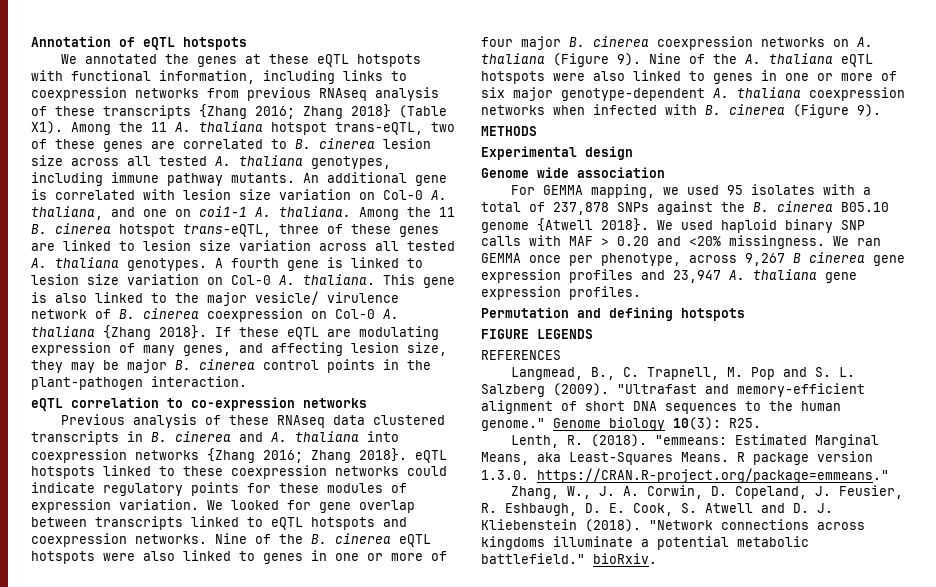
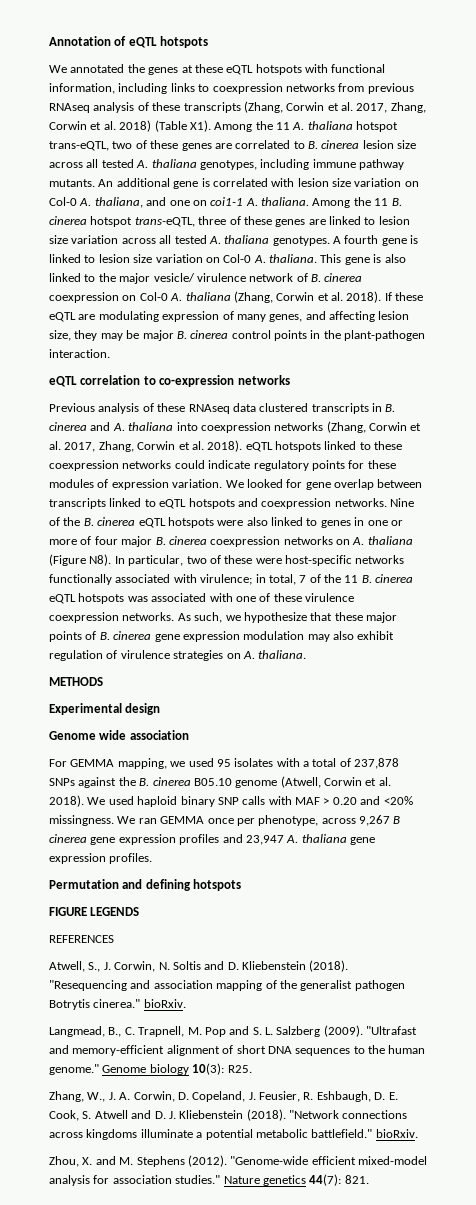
- We annotated the genes at these eQTL hotspots with functional information, including links to coexpression networks from previous RNAseq analysis of these transcripts {Zhang 2016; Zhang 2018} (Table X1). Among the 11 A. thaliana hotspot trans-eQTL, two of these genes are correlated to B. cinerea lesion size across all tested A. thaliana genotypes, including immune pathway mutants.
+ We annotated the genes at these eQTL hotspots with functional information, including links to coexpression networks from previous RNAseq analysis of these transcripts (Zhang, Corwin et al. 2017, Zhang, Corwin et al. 2018) (Table X1). Among the 11 A. thaliana hotspot trans-eQTL, two of these genes are correlated to B. cinerea lesion size across all tested A. thaliana genotypes, including immune pathway mutants.
- This gene is also linked to the major vesicle/ virulence network of B. cinerea coexpression on Col-0 A. thaliana {Zhang 2018}.
+ This gene is also linked to the major vesicle/ virulence network of B. cinerea coexpression on Col-0 A. thaliana (Zhang, Corwin et al. 2018).
- Previous analysis of these RNAseq data clustered transcripts in B. cinerea and A. thaliana into coexpression networks {Zhang 2016; Zhang 2018}. eQTL hotspots linked to these coexpression networks could indicate regulatory points for these modules of expression variation.
+ Previous analysis of these RNAseq data clustered transcripts in B. cinerea and A. thaliana into coexpression networks (Zhang, Corwin et al. 2017, Zhang, Corwin et al. 2018). eQTL hotspots linked to these coexpression networks could indicate regulatory points for these modules of expression variation.
- Nine of the B. cinerea eQTL hotspots were also linked to genes in one or more of four major B. cinerea coexpression networks on A. thaliana (Figure 9). Nine of the A. thaliana eQTL hotspots were also linked to genes in one or more of six major genotype-dependent A. thaliana coexpression networks when infected with B. cinerea (Figure 9).
+ Nine of the B. cinerea eQTL hotspots were also linked to genes in one or more of four major B. cinerea coexpression networks on A. thaliana (Figure N8). In particular, two of these were host-specific networks functionally associated with virulence; in total, 7 of the 11 B. cinerea eQTL hotspots was associated with one of these virulence coexpression networks. As such, we hypothesize that these major points of B. cinerea gene expression modulation may also exhibit regulation of virulence strategies on A. thaliana.
- For GEMMA mapping, we used 95 isolates with a total of 237,878 SNPs against the B. cinerea B05.10 genome {Atwell 2018}.
+ For GEMMA mapping, we used 95 isolates with a total of 237,878 SNPs against the B. cinerea B05.10 genome (Atwell, Corwin et al. 2018).
+ Atwell, S., J. Corwin, N. Soltis and D. Kliebenstein (2018). "Resequencing and association mapping of the generalist pathogen Botrytis cinerea." bioRxiv.
- Lenth, R. (2018). "emmeans: Estimated Marginal Means, aka Least-Squares Means. R package version 1.3.0. https://CRAN.R-project.org/package=emmeans."
+ Zhou, X. and M. Stephens (2012). "Genome-wide efficient mixed-model analysis for association studies." Nature genetics 44(7): 821.

